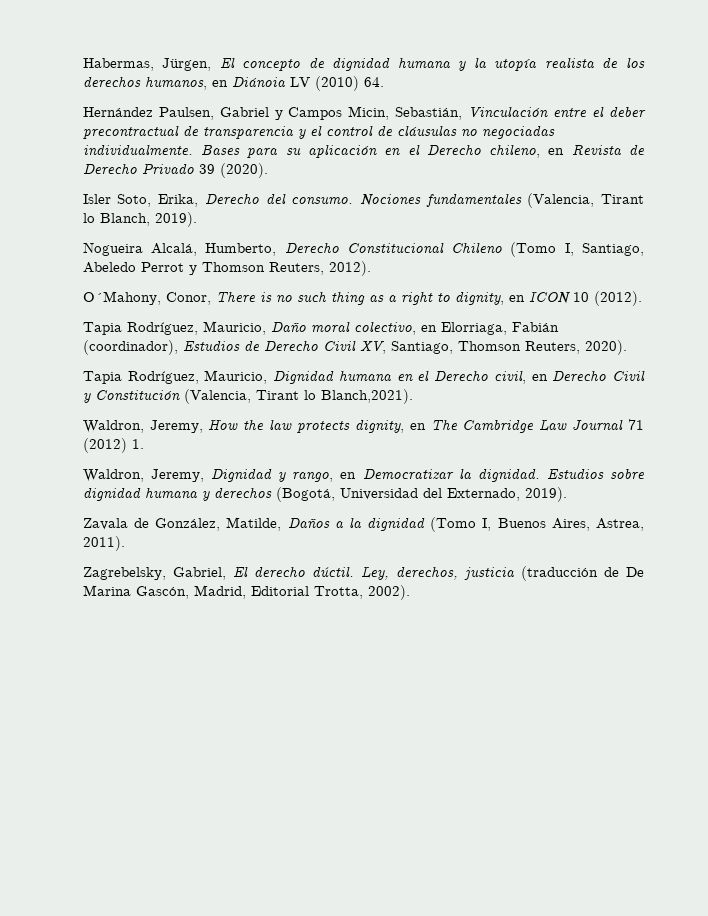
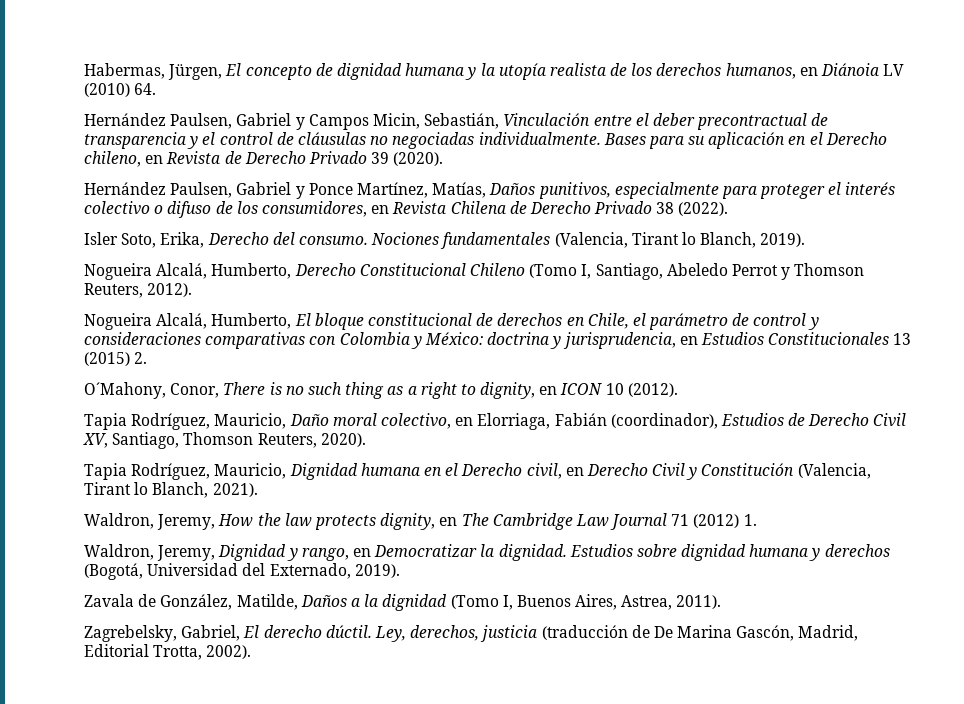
+ Hernández Paulsen, Gabriel y Ponce Martínez, Matías, Daños punitivos, especialmente para proteger el interés colectivo o difuso de los consumidores, en Revista Chilena de Derecho Privado 38 (2022).
+ Nogueira Alcalá, Humberto, El bloque constitucional de derechos en Chile, el parámetro de control y consideraciones comparativas con Colombia y México: doctrina y jurisprudencia, en Estudios Constitucionales 13 (2015) 2.
- Tapia Rodríguez, Mauricio, Dignidad humana en el Derecho civil, en Derecho Civil y Constitución (Valencia, Tirant lo Blanch,2021).
+ Tapia Rodríguez, Mauricio, Dignidad humana en el Derecho civil, en Derecho Civil y Constitución (Valencia, Tirant lo Blanch, 2021).

